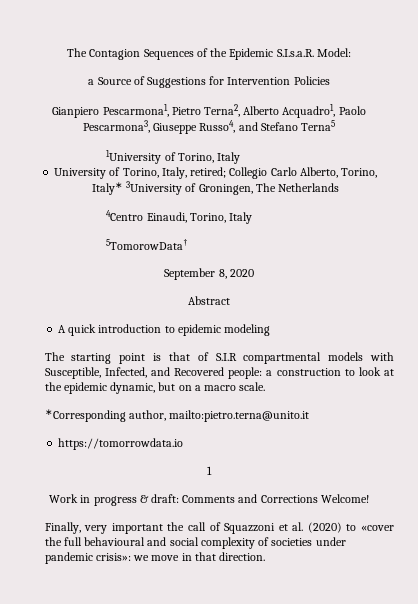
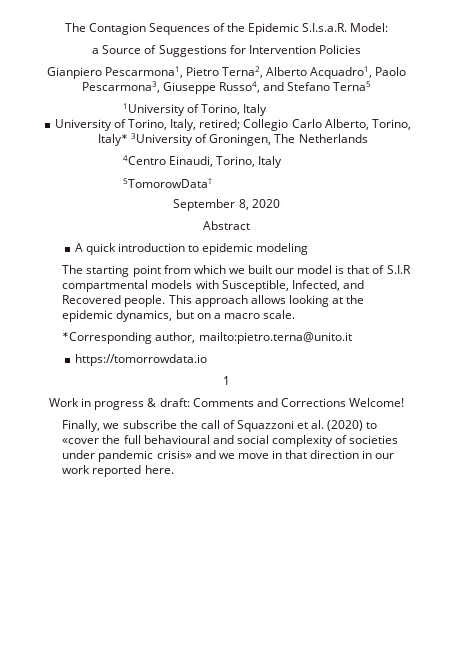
- The starting point is that of S.I.R compartmental models with Susceptible, Infected, and Recovered people: a construction to look at the epidemic dynamic, but on a macro scale.
+ The starting point from which we built our model is that of S.I.R compartmental models with Susceptible, Infected, and Recovered people. This approach allows looking at the epidemic dynamics, but on a macro scale.
- Finally, very important the call of Squazzoni et al. (2020) to «cover the full behavioural and social complexity of societies under pandemic crisis»: we move in that direction.
+ Finally, we subscribe the call of Squazzoni et al. (2020) to «cover the full behavioural and social complexity of societies under pandemic crisis» and we move in that direction in our work reported here.

